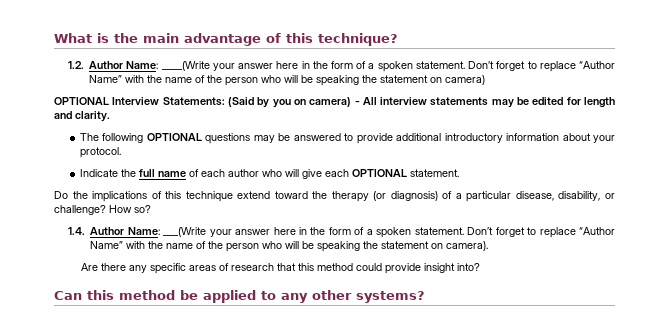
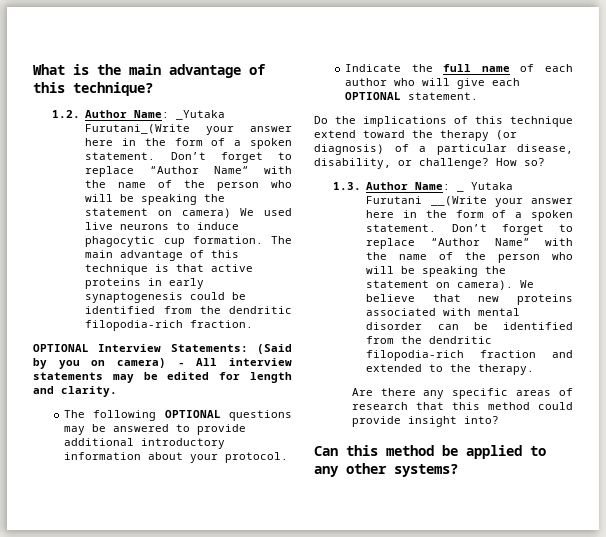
- 1.2. Author Name: ____(Write your answer here in the form of a spoken statement.
+ 1.2. Author Name: _Yutaka Furutani_(Write your answer here in the form of a spoken statement.
- Don’t forget to replace “Author Name” with the name of the person who will be speaking the statement on camera)
+ Don’t forget to replace “Author Name” with the name of the person who will be speaking the statement on camera) We used live neurons to induce phagocytic cup formation. The main advantage of this technique is that active proteins in early synaptogenesis could be identified from the dendritic filopodia-rich fraction.
- 1.4. Author Name: ___(Write your answer here in the form of a spoken statement.
+ 1.3. Author Name: _ Yutaka Furutani __(Write your answer here in the form of a spoken statement.
+ We believe that new proteins associated with mental disorder can be identified from the dendritic filopodia-rich fraction and extended to the therapy.

